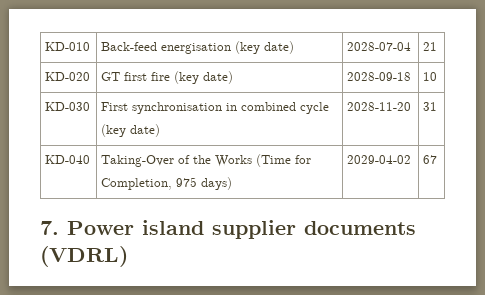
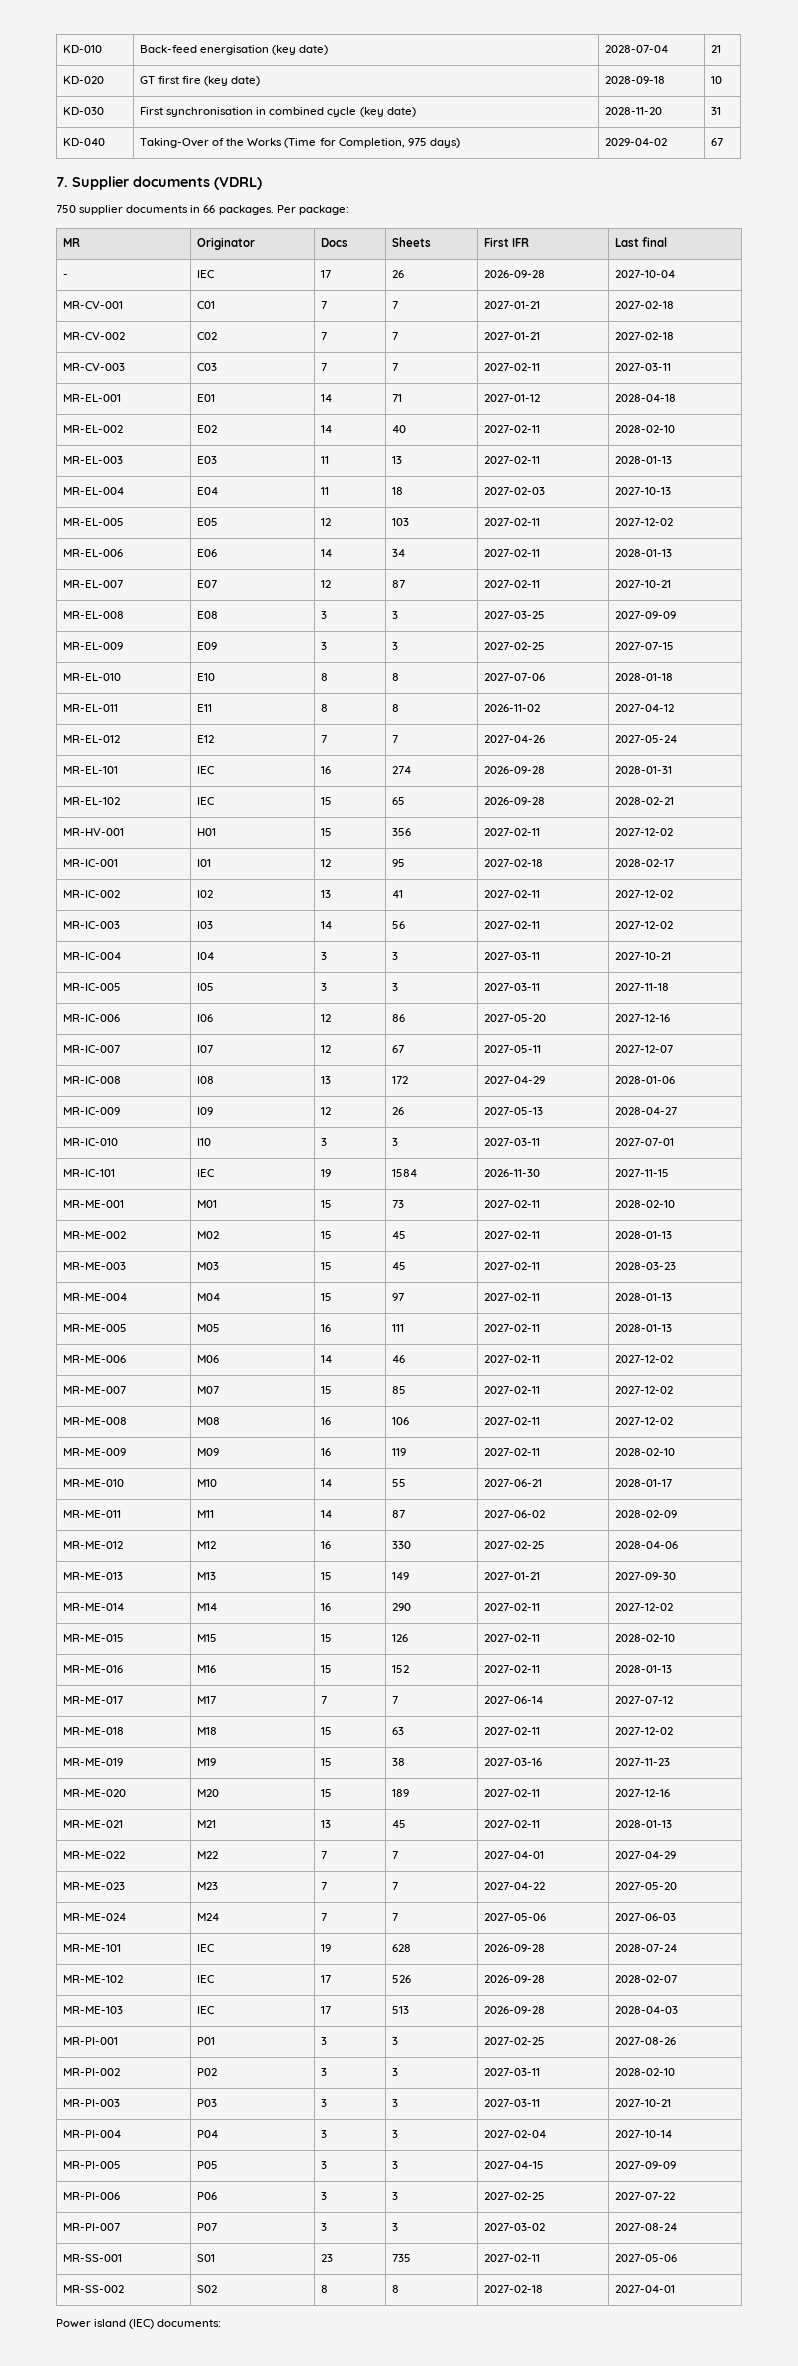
- 7. Power island supplier documents (VDRL)
+ 7. Supplier documents (VDRL)
+ 750 supplier documents in 66 packages. Per package:
+ MR | Originator | Docs | Sheets | First IFR | Last final
+ - | IEC | 17 | 26 | 2026-09-28 | 2027-10-04
+ MR-CV-001 | C01 | 7 | 7 | 2027-01-21 | 2027-02-18
+ MR-CV-002 | C02 | 7 | 7 | 2027-01-21 | 2027-02-18
+ MR-CV-003 | C03 | 7 | 7 | 2027-02-11 | 2027-03-11
+ MR-EL-001 | E01 | 14 | 71 | 2027-01-12 | 2028-04-18
+ MR-EL-002 | E02 | 14 | 40 | 2027-02-11 | 2028-02-10
+ MR-EL-003 | E03 | 11 | 13 | 2027-02-11 | 2028-01-13
+ MR-EL-004 | E04 | 11 | 18 | 2027-02-03 | 2027-10-13
+ MR-EL-005 | E05 | 12 | 103 | 2027-02-11 | 2027-12-02
+ MR-EL-006 | E06 | 14 | 34 | 2027-02-11 | 2028-01-13
+ MR-EL-007 | E07 | 12 | 87 | 2027-02-11 | 2027-10-21
+ MR-EL-008 | E08 | 3 | 3 | 2027-03-25 | 2027-09-09
+ MR-EL-009 | E09 | 3 | 3 | 2027-02-25 | 2027-07-15
+ MR-EL-010 | E10 | 8 | 8 | 2027-07-06 | 2028-01-18
+ MR-EL-011 | E11 | 8 | 8 | 2026-11-02 | 2027-04-12
+ MR-EL-012 | E12 | 7 | 7 | 2027-04-26 | 2027-05-24
+ MR-EL-101 | IEC | 16 | 274 | 2026-09-28 | 2028-01-31
+ MR-EL-102 | IEC | 15 | 65 | 2026-09-28 | 2028-02-21
+ MR-HV-001 | H01 | 15 | 356 | 2027-02-11 | 2027-12-02
+ MR-IC-001 | I01 | 12 | 95 | 2027-02-18 | 2028-02-17
+ MR-IC-002 | I02 | 13 | 41 | 2027-02-11 | 2027-12-02
+ MR-IC-003 | I03 | 14 | 56 | 2027-02-11 | 2027-12-02
+ MR-IC-004 | I04 | 3 | 3 | 2027-03-11 | 2027-10-21
+ MR-IC-005 | I05 | 3 | 3 | 2027-03-11 | 2027-11-18
+ MR-IC-006 | I06 | 12 | 86 | 2027-05-20 | 2027-12-16
+ MR-IC-007 | I07 | 12 | 67 | 2027-05-11 | 2027-12-07
+ MR-IC-008 | I08 | 13 | 172 | 2027-04-29 | 2028-01-06
+ MR-IC-009 | I09 | 12 | 26 | 2027-05-13 | 2028-04-27
+ MR-IC-010 | I10 | 3 | 3 | 2027-03-11 | 2027-07-01
+ MR-IC-101 | IEC | 19 | 1584 | 2026-11-30 | 2027-11-15
+ MR-ME-001 | M01 | 15 | 73 | 2027-02-11 | 2028-02-10
+ MR-ME-002 | M02 | 15 | 45 | 2027-02-11 | 2028-01-13
+ MR-ME-003 | M03 | 15 | 45 | 2027-02-11 | 2028-03-23
+ MR-ME-004 | M04 | 15 | 97 | 2027-02-11 | 2028-01-13
+ MR-ME-005 | M05 | 16 | 111 | 2027-02-11 | 2028-01-13
+ MR-ME-006 | M06 | 14 | 46 | 2027-02-11 | 2027-12-02
+ MR-ME-007 | M07 | 15 | 85 | 2027-02-11 | 2027-12-02
+ MR-ME-008 | M08 | 16 | 106 | 2027-02-11 | 2027-12-02
+ MR-ME-009 | M09 | 16 | 119 | 2027-02-11 | 2028-02-10
+ MR-ME-010 | M10 | 14 | 55 | 2027-06-21 | 2028-01-17
+ MR-ME-011 | M11 | 14 | 87 | 2027-06-02 | 2028-02-09
+ MR-ME-012 | M12 | 16 | 330 | 2027-02-25 | 2028-04-06
+ MR-ME-013 | M13 | 15 | 149 | 2027-01-21 | 2027-09-30
+ MR-ME-014 | M14 | 16 | 290 | 2027-02-11 | 2027-12-02
+ MR-ME-015 | M15 | 15 | 126 | 2027-02-11 | 2028-02-10
+ MR-ME-016 | M16 | 15 | 152 | 2027-02-11 | 2028-01-13
+ MR-ME-017 | M17 | 7 | 7 | 2027-06-14 | 2027-07-12
+ MR-ME-018 | M18 | 15 | 63 | 2027-02-11 | 2027-12-02
+ MR-ME-019 | M19 | 15 | 38 | 2027-03-16 | 2027-11-23
+ MR-ME-020 | M20 | 15 | 189 | 2027-02-11 | 2027-12-16
+ MR-ME-021 | M21 | 13 | 45 | 2027-02-11 | 2028-01-13
+ MR-ME-022 | M22 | 7 | 7 | 2027-04-01 | 2027-04-29
+ MR-ME-023 | M23 | 7 | 7 | 2027-04-22 | 2027-05-20
+ MR-ME-024 | M24 | 7 | 7 | 2027-05-06 | 2027-06-03
+ MR-ME-101 | IEC | 19 | 628 | 2026-09-28 | 2028-07-24
+ MR-ME-102 | IEC | 17 | 526 | 2026-09-28 | 2028-02-07
+ MR-ME-103 | IEC | 17 | 513 | 2026-09-28 | 2028-04-03
+ MR-PI-001 | P01 | 3 | 3 | 2027-02-25 | 2027-08-26
+ MR-PI-002 | P02 | 3 | 3 | 2027-03-11 | 2028-02-10
+ MR-PI-003 | P03 | 3 | 3 | 2027-03-11 | 2027-10-21
+ MR-PI-004 | P04 | 3 | 3 | 2027-02-04 | 2027-10-14
+ MR-PI-005 | P05 | 3 | 3 | 2027-04-15 | 2027-09-09
+ MR-PI-006 | P06 | 3 | 3 | 2027-02-25 | 2027-07-22
+ MR-PI-007 | P07 | 3 | 3 | 2027-03-02 | 2027-08-24
+ MR-SS-001 | S01 | 23 | 735 | 2027-02-11 | 2027-05-06
+ MR-SS-002 | S02 | 8 | 8 | 2027-02-18 | 2027-04-01
+ Power island (IEC) documents:

